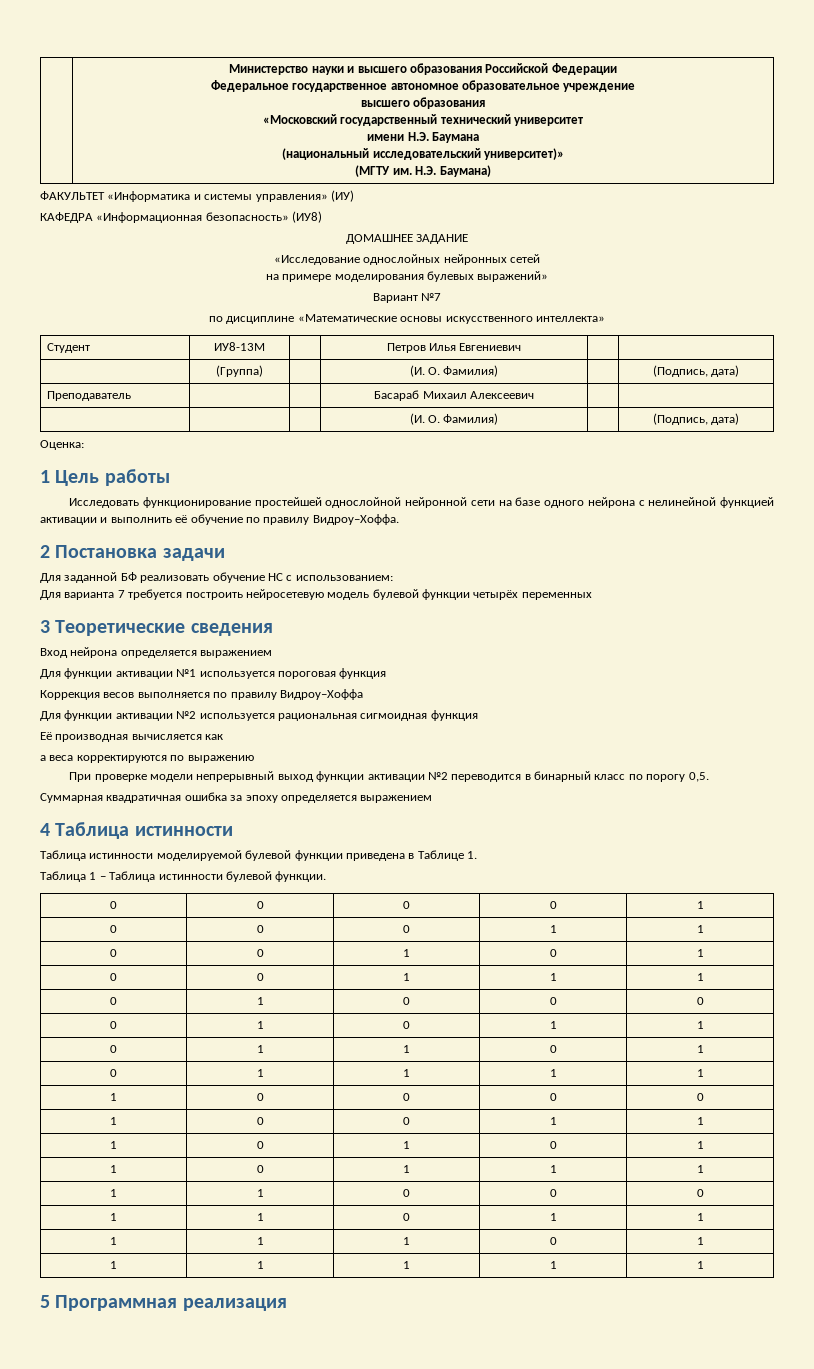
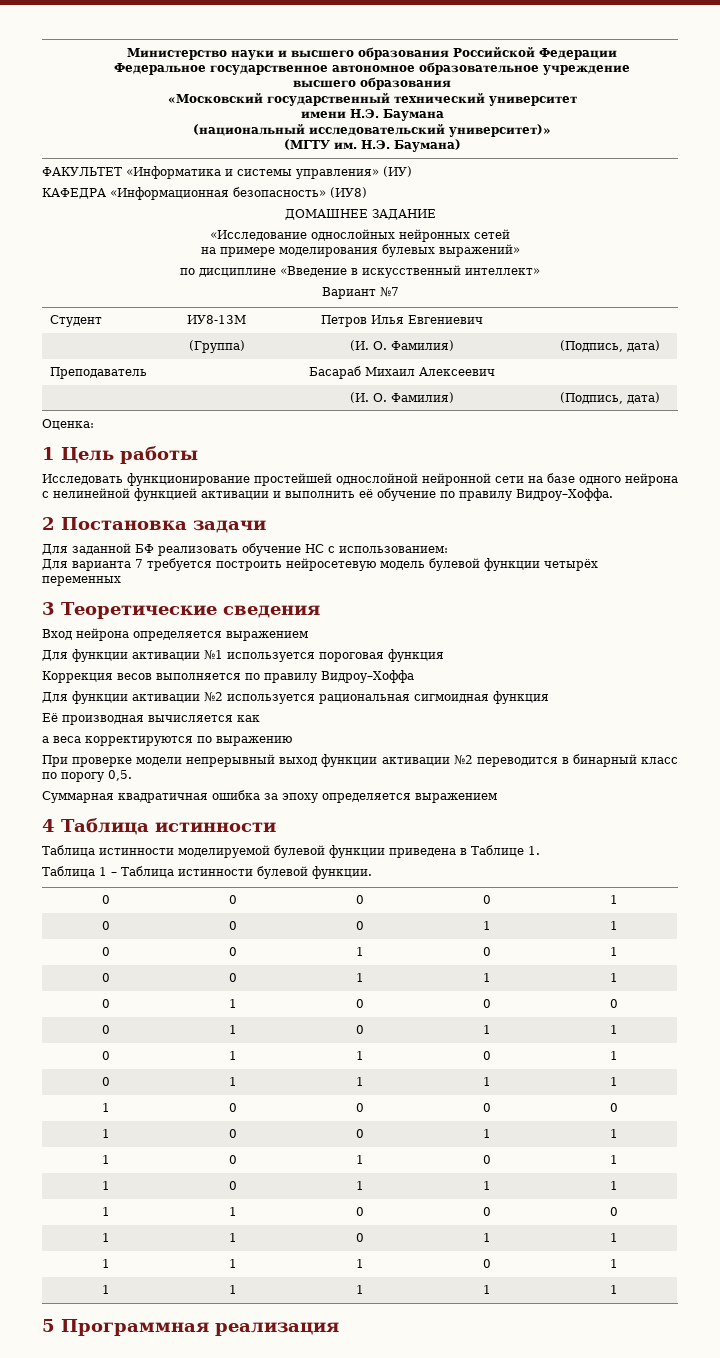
+ по дисциплине «Введение в искусственный интеллект»
  Вариант №7
- по дисциплине «Математические основы искусственного интеллекта»

